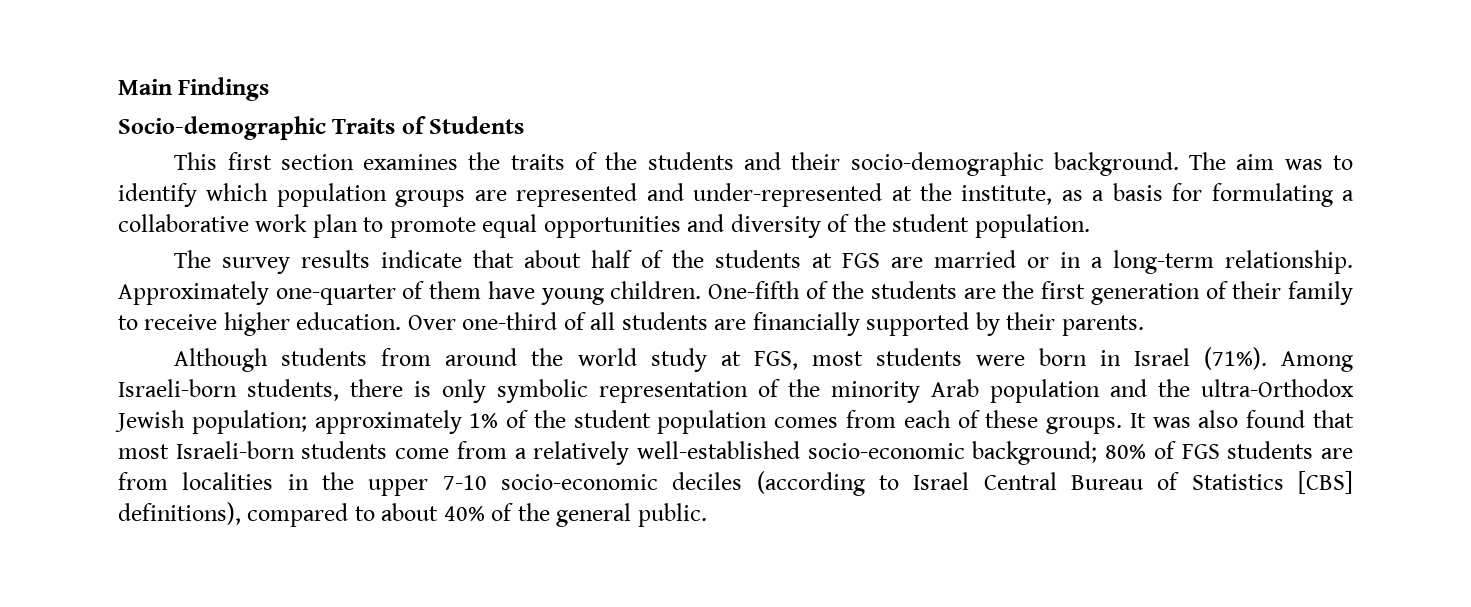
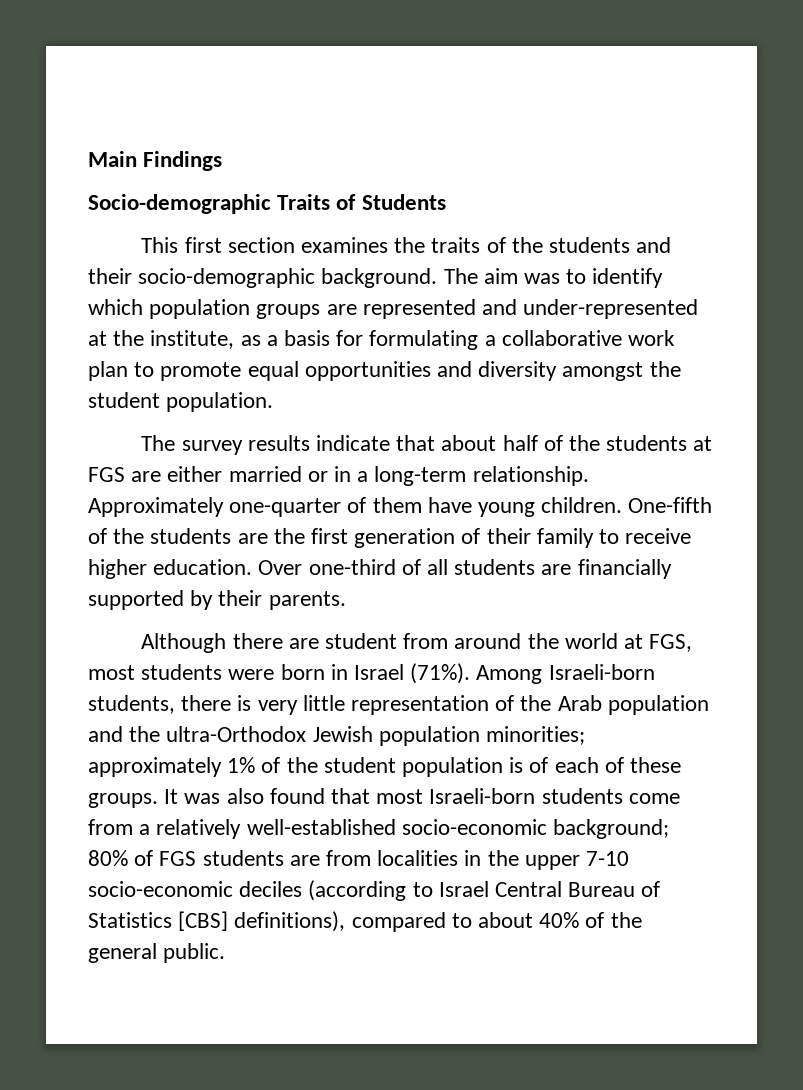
- The aim was to identify which population groups are represented and under-represented at the institute, as a basis for formulating a collaborative work plan to promote equal opportunities and diversity of the student population.
+ The aim was to identify which population groups are represented and under-represented at the institute, as a basis for formulating a collaborative work plan to promote equal opportunities and diversity amongst the student population.
- The survey results indicate that about half of the students at FGS are married or in a long-term relationship.
+ The survey results indicate that about half of the students at FGS are either married or in a long-term relationship.
- Although students from around the world study at FGS, most students were born in Israel (71%).
+ Although there are student from around the world at FGS, most students were born in Israel (71%).
- Among Israeli-born students, there is only symbolic representation of the minority Arab population and the ultra-Orthodox Jewish population; approximately 1% of the student population comes from each of these groups.
+ Among Israeli-born students, there is very little representation of the Arab population and the ultra-Orthodox Jewish population minorities; approximately 1% of the student population is of each of these groups.

